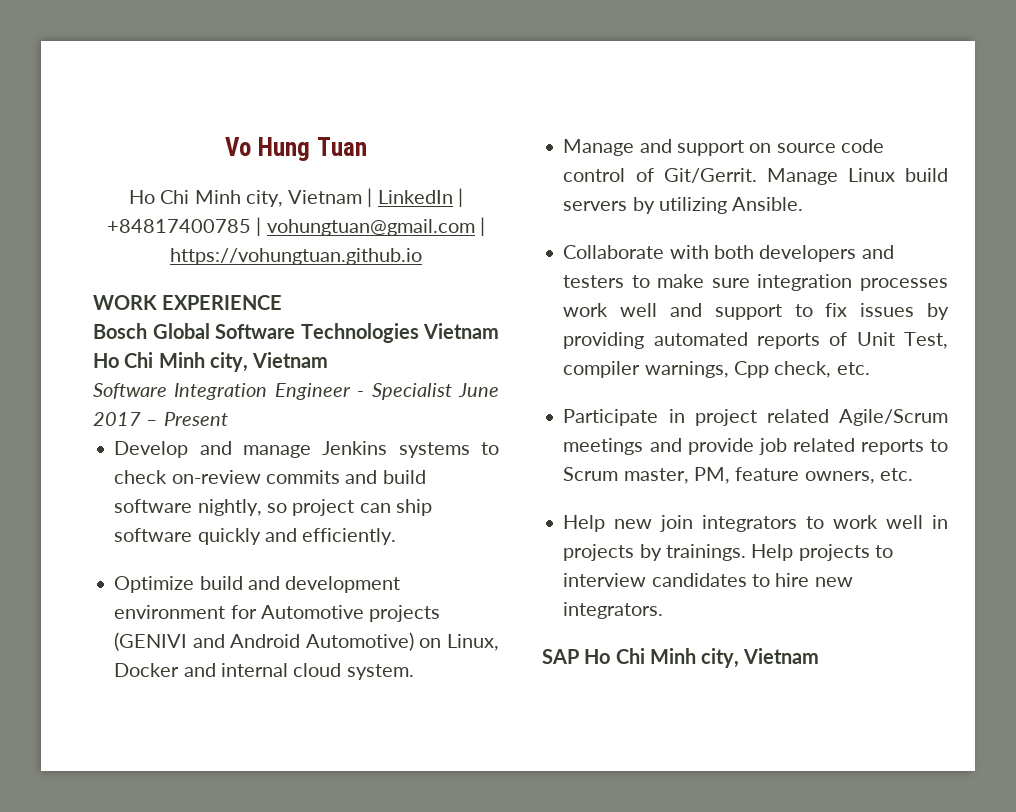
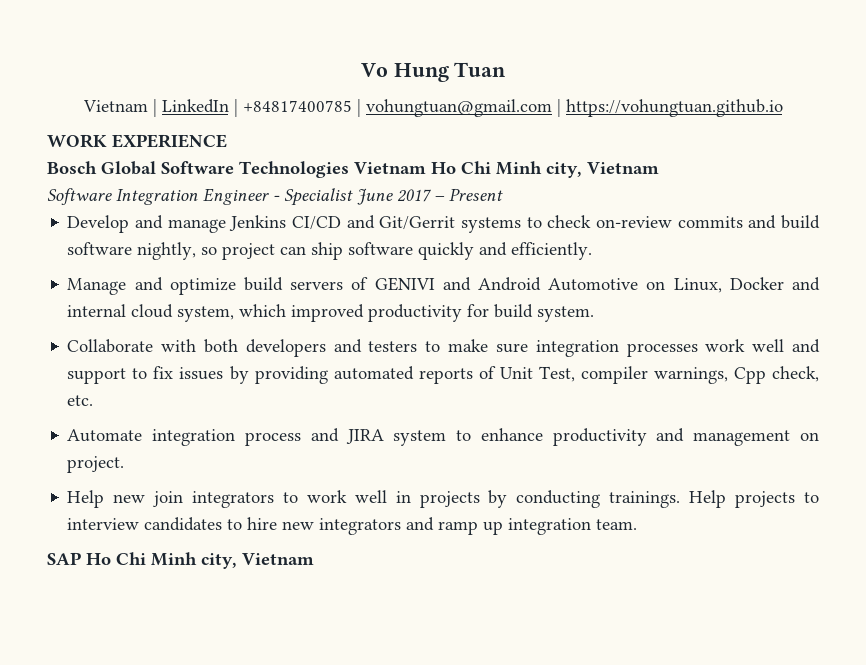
- Ho Chi Minh city, Vietnam | LinkedIn | +84817400785 | vohungtuan@gmail.com | https://vohungtuan.github.io
+ Vietnam | LinkedIn | +84817400785 | vohungtuan@gmail.com | https://vohungtuan.github.io
- Develop and manage Jenkins systems to check on-review commits and build software nightly, so project can ship software quickly and efficiently.
+ Develop and manage Jenkins CI/CD and Git/Gerrit systems to check on-review commits and build software nightly, so project can ship software quickly and efficiently.
- Optimize build and development environment for Automotive projects (GENIVI and Android Automotive) on Linux, Docker and internal cloud system.
- Manage and support on source code control of Git/Gerrit. Manage Linux build servers by utilizing Ansible.
+ Manage and optimize build servers of GENIVI and Android Automotive on Linux, Docker and internal cloud system, which improved productivity for build system.
- Participate in project related Agile/Scrum meetings and provide job related reports to Scrum master, PM, feature owners, etc.
+ Automate integration process and JIRA system to enhance productivity and management on project.
- Help new join integrators to work well in projects by trainings.
+ Help new join integrators to work well in projects by conducting trainings.
- Help projects to interview candidates to hire new integrators.
+ Help projects to interview candidates to hire new integrators and ramp up integration team.

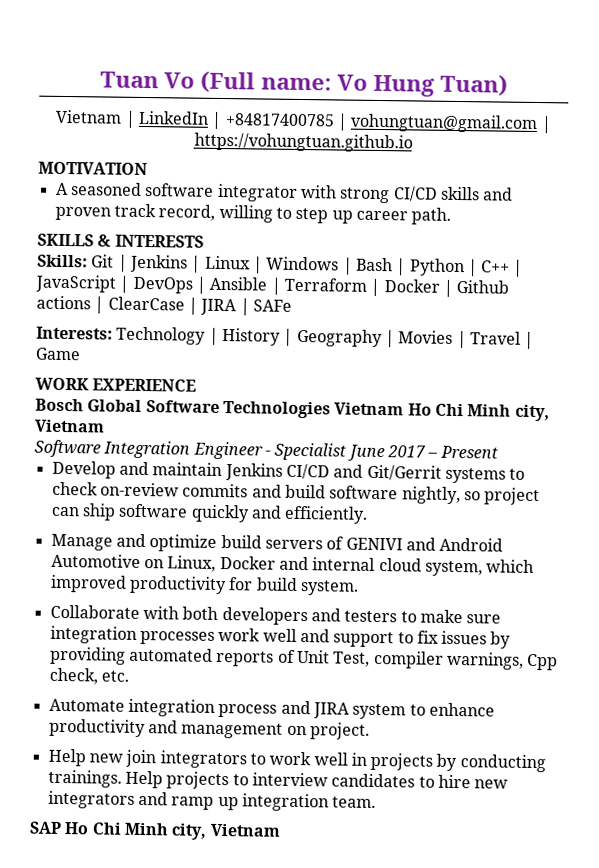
- Vo Hung Tuan
+ Tuan Vo (Full name: Vo Hung Tuan)
+ MOTIVATION
+ A seasoned software integrator with strong CI/CD skills and proven track record, willing to step up career path.
+ SKILLS & INTERESTS
+ Skills: Git | Jenkins | Linux | Windows | Bash | Python | C++ | JavaScript | DevOps | Ansible | Terraform | Docker | Github actions | ClearCase | JIRA | SAFe
+ Interests: Technology | History | Geography | Movies | Travel | Game
- Develop and manage Jenkins CI/CD and Git/Gerrit systems to check on-review commits and build software nightly, so project can ship software quickly and efficiently.
+ Develop and maintain Jenkins CI/CD and Git/Gerrit systems to check on-review commits and build software nightly, so project can ship software quickly and efficiently.

